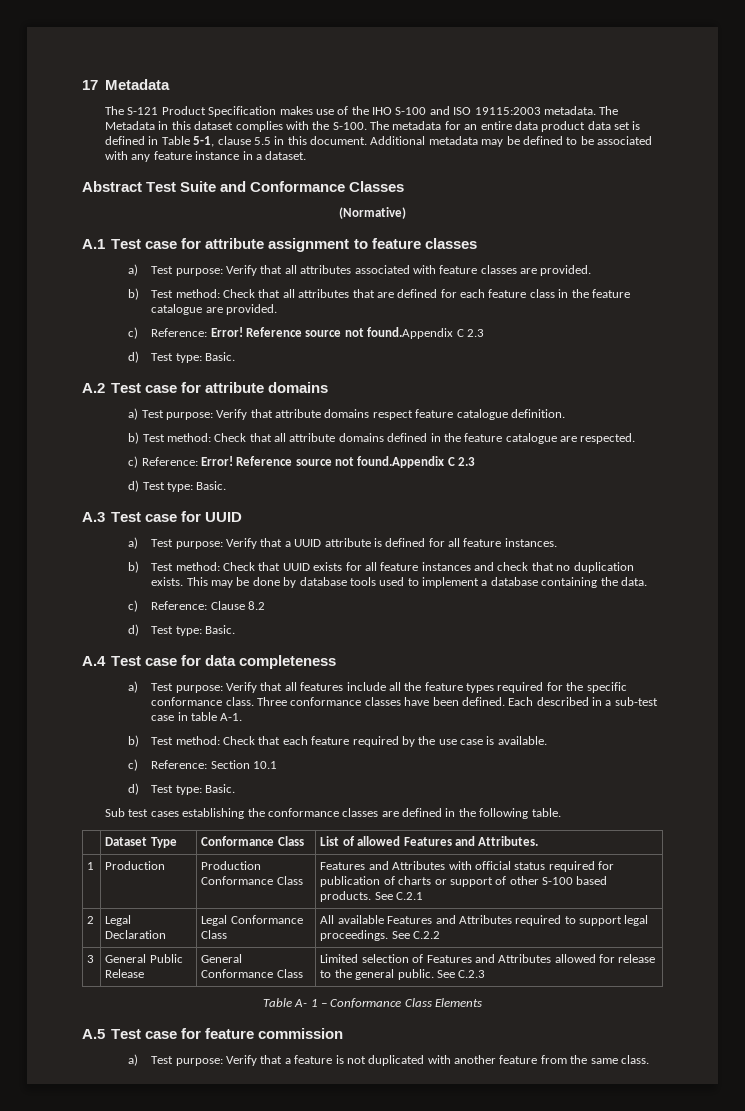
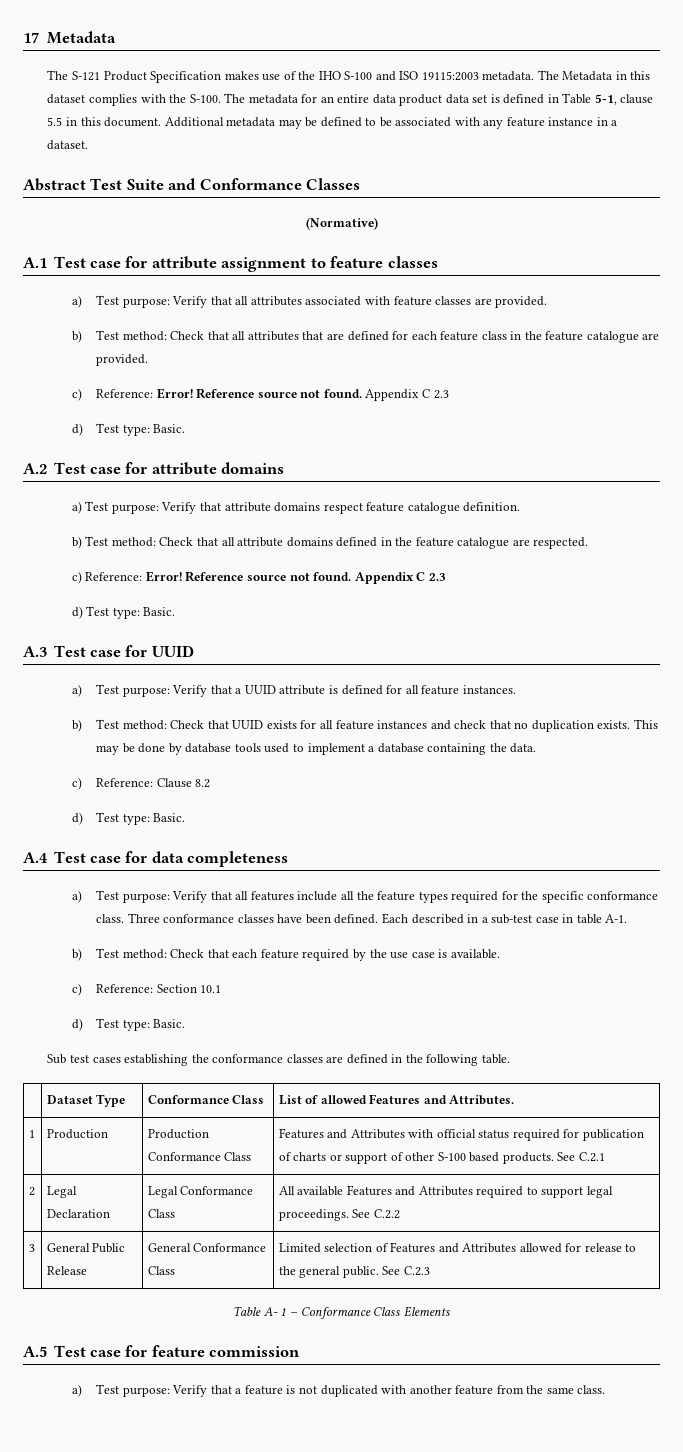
  b) Test method: Check that all attributes that are defined for each feature class in the feature catalogue are provided.
- c) Reference: Error! Reference source not found.Appendix C 2.3
+ c) Reference: Error! Reference source not found. Appendix C 2.3
  b) Test method: Check that all attribute domains defined in the feature catalogue are respected.
- c) Reference: Error! Reference source not found.Appendix C 2.3
+ c) Reference: Error! Reference source not found. Appendix C 2.3

